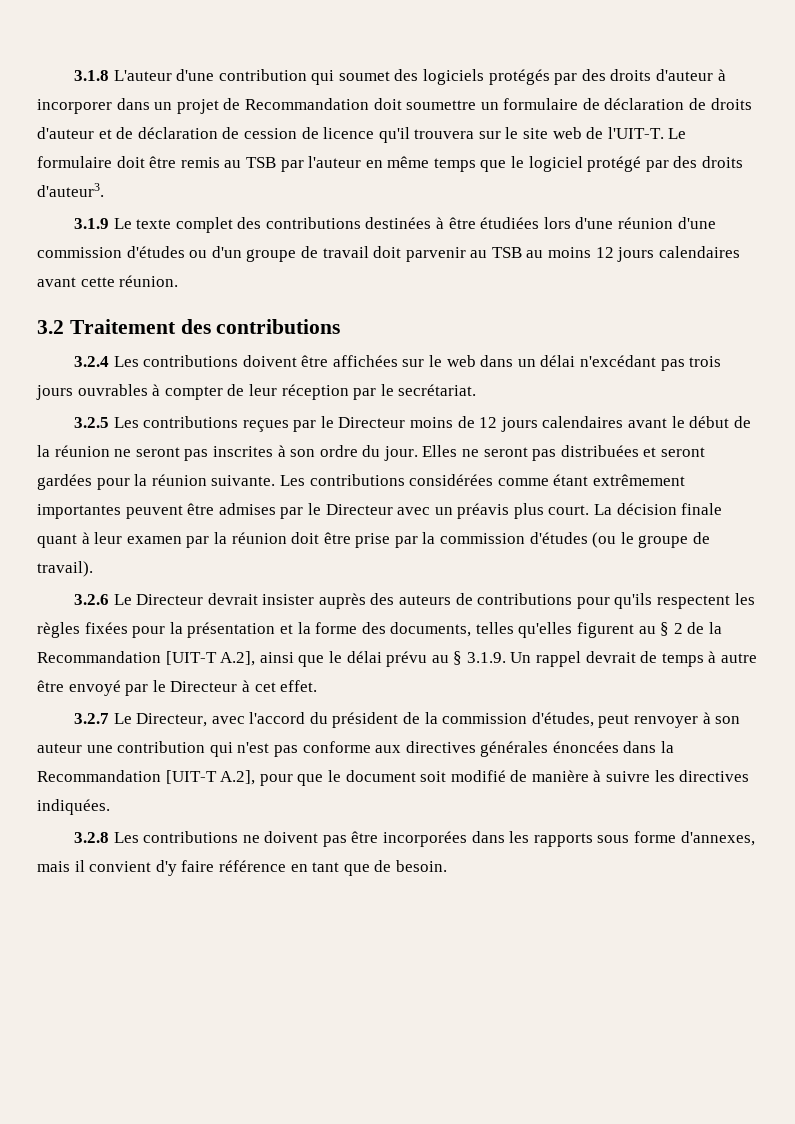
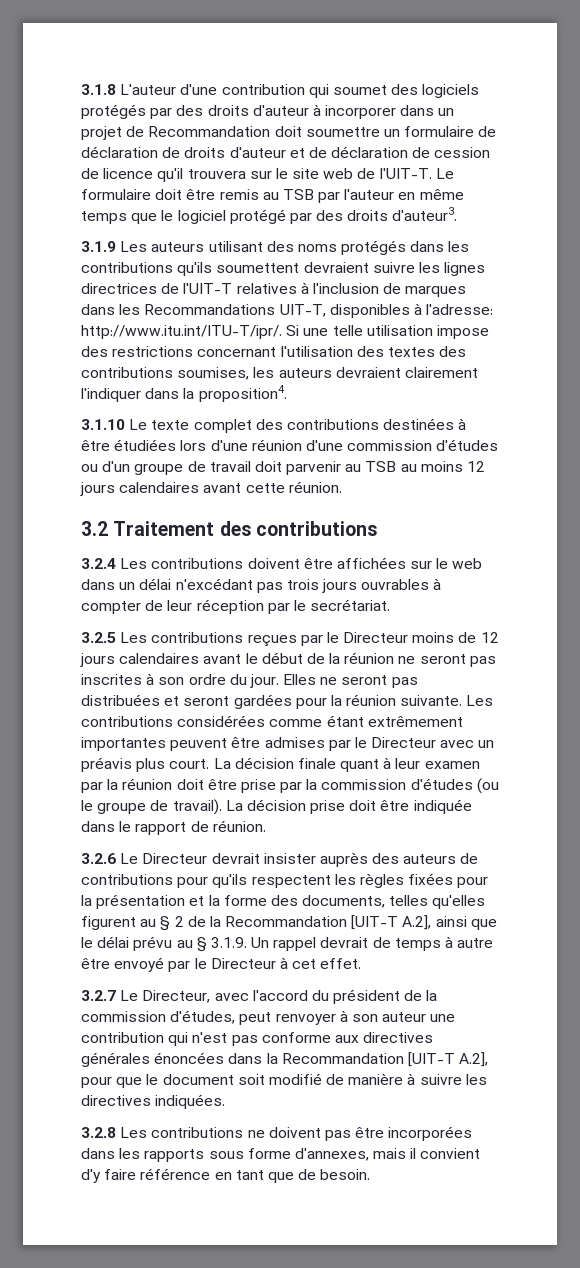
- 3.1.9 Le texte complet des contributions destinées à être étudiées lors d'une réunion d'une commission d'études ou d'un groupe de travail doit parvenir au TSB au moins 12 jours calendaires avant cette réunion.
+ 3.1.9 Les auteurs utilisant des noms protégés dans les contributions qu'ils soumettent devraient suivre les lignes directrices de l'UIT-T relatives à l'inclusion de marques dans les Recommandations UIT-T, disponibles à l'adresse: http://www.itu.int/ITU-T/ipr/. Si une telle utilisation impose des restrictions concernant l'utilisation des textes des contributions soumises, les auteurs devraient clairement l'indiquer dans la proposition4.
+ 3.1.10 Le texte complet des contributions destinées à être étudiées lors d'une réunion d'une commission d'études ou d'un groupe de travail doit parvenir au TSB au moins 12 jours calendaires avant cette réunion.
+ La décision prise doit être indiquée dans le rapport de réunion.

